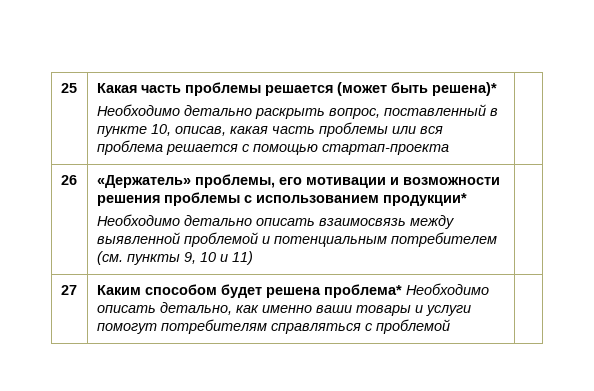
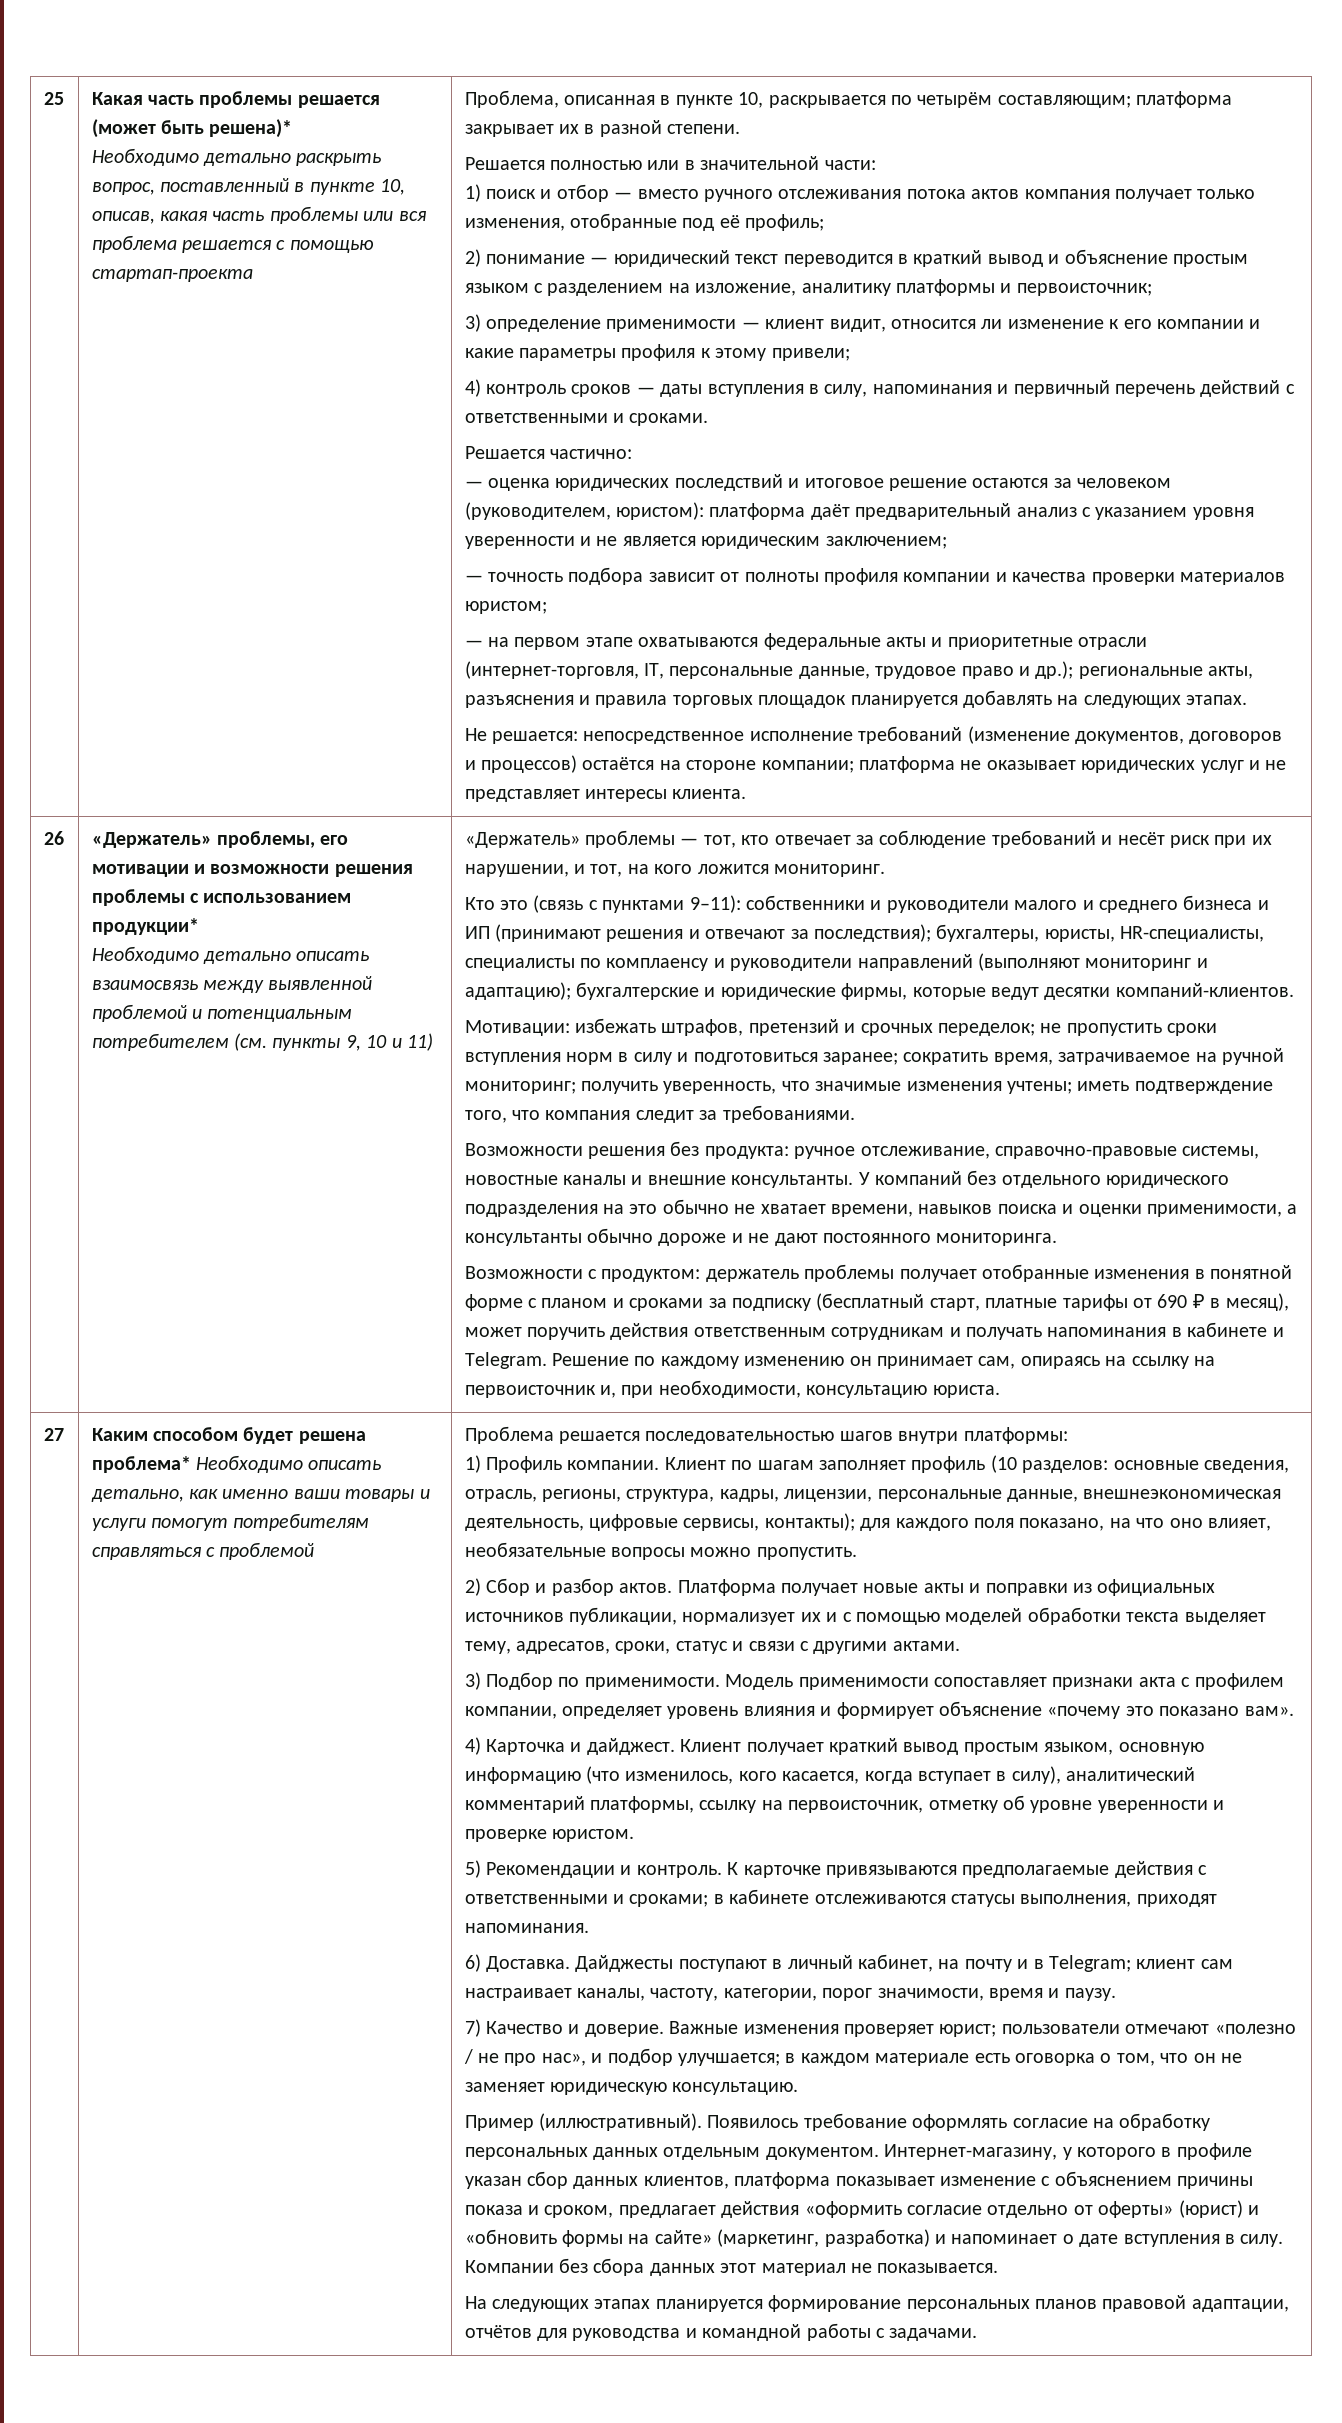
+ Проблема, описанная в пункте 10, раскрывается по четырём составляющим; платформа закрывает их в разной степени.
+ Решается полностью или в значительной части:
+ 1) поиск и отбор — вместо ручного отслеживания потока актов компания получает только изменения, отобранные под её профиль;
+ 2) понимание — юридический текст переводится в краткий вывод и объяснение простым языком с разделением на изложение, аналитику платформы и первоисточник;
+ 3) определение применимости — клиент видит, относится ли изменение к его компании и какие параметры профиля к этому привели;
+ 4) контроль сроков — даты вступления в силу, напоминания и первичный перечень действий с ответственными и сроками.
+ Решается частично:
+ — оценка юридических последствий и итоговое решение остаются за человеком (руководителем, юристом): платформа даёт предварительный анализ с указанием уровня уверенности и не является юридическим заключением;
+ — точность подбора зависит от полноты профиля компании и качества проверки материалов юристом;
+ — на первом этапе охватываются федеральные акты и приоритетные отрасли (интернет-торговля, IT, персональные данные, трудовое право и др.); региональные акты, разъяснения и правила торговых площадок планируется добавлять на следующих этапах.
+ Не решается: непосредственное исполнение требований (изменение документов, договоров и процессов) остаётся на стороне компании; платформа не оказывает юридических услуг и не представляет интересы клиента.
+ «Держатель» проблемы — тот, кто отвечает за соблюдение требований и несёт риск при их нарушении, и тот, на кого ложится мониторинг.
+ Кто это (связь с пунктами 9–11): собственники и руководители малого и среднего бизнеса и ИП (принимают решения и отвечают за последствия); бухгалтеры, юристы, HR-специалисты, специалисты по комплаенсу и руководители направлений (выполняют мониторинг и адаптацию); бухгалтерские и юридические фирмы, которые ведут десятки компаний-клиентов.
+ Мотивации: избежать штрафов, претензий и срочных переделок; не пропустить сроки вступления норм в силу и подготовиться заранее; сократить время, затрачиваемое на ручной мониторинг; получить уверенность, что значимые изменения учтены; иметь подтверждение того, что компания следит за требованиями.
+ Возможности решения без продукта: ручное отслеживание, справочно-правовые системы, новостные каналы и внешние консультанты. У компаний без отдельного юридического подразделения на это обычно не хватает времени, навыков поиска и оценки применимости, а консультанты обычно дороже и не дают постоянного мониторинга.
+ Возможности с продуктом: держатель проблемы получает отобранные изменения в понятной форме с планом и сроками за подписку (бесплатный старт, платные тарифы от 690 ₽ в месяц), может поручить действия ответственным сотрудникам и получать напоминания в кабинете и Telegram. Решение по каждому изменению он принимает сам, опираясь на ссылку на первоисточник и, при необходимости, консультацию юриста.
+ Проблема решается последовательностью шагов внутри платформы:
+ 1) Профиль компании. Клиент по шагам заполняет профиль (10 разделов: основные сведения, отрасль, регионы, структура, кадры, лицензии, персональные данные, внешнеэкономическая деятельность, цифровые сервисы, контакты); для каждого поля показано, на что оно влияет, необязательные вопросы можно пропустить.
+ 2) Сбор и разбор актов. Платформа получает новые акты и поправки из официальных источников публикации, нормализует их и с помощью моделей обработки текста выделяет тему, адресатов, сроки, статус и связи с другими актами.
+ 3) Подбор по применимости. Модель применимости сопоставляет признаки акта с профилем компании, определяет уровень влияния и формирует объяснение «почему это показано вам».
+ 4) Карточка и дайджест. Клиент получает краткий вывод простым языком, основную информацию (что изменилось, кого касается, когда вступает в силу), аналитический комментарий платформы, ссылку на первоисточник, отметку об уровне уверенности и проверке юристом.
+ 5) Рекомендации и контроль. К карточке привязываются предполагаемые действия с ответственными и сроками; в кабинете отслеживаются статусы выполнения, приходят напоминания.
+ 6) Доставка. Дайджесты поступают в личный кабинет, на почту и в Telegram; клиент сам настраивает каналы, частоту, категории, порог значимости, время и паузу.
+ 7) Качество и доверие. Важные изменения проверяет юрист; пользователи отмечают «полезно / не про нас», и подбор улучшается; в каждом материале есть оговорка о том, что он не заменяет юридическую консультацию.
+ Пример (иллюстративный). Появилось требование оформлять согласие на обработку персональных данных отдельным документом. Интернет-магазину, у которого в профиле указан сбор данных клиентов, платформа показывает изменение с объяснением причины показа и сроком, предлагает действия «оформить согласие отдельно от оферты» (юрист) и «обновить формы на сайте» (маркетинг, разработка) и напоминает о дате вступления в силу. Компании без сбора данных этот материал не показывается.
+ На следующих этапах планируется формирование персональных планов правовой адаптации, отчётов для руководства и командной работы с задачами.

